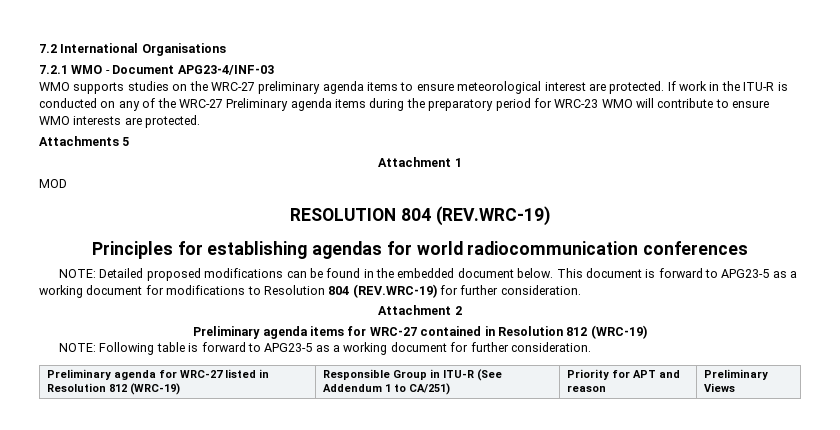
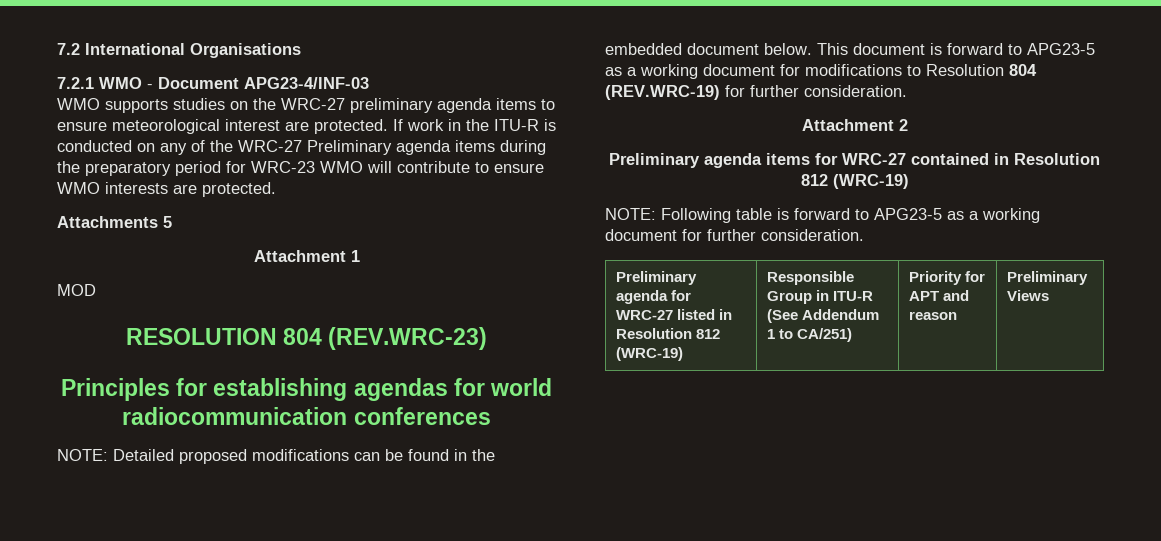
- RESOLUTION 804 (REV.WRC-19)
+ RESOLUTION 804 (REV.WRC-23)

